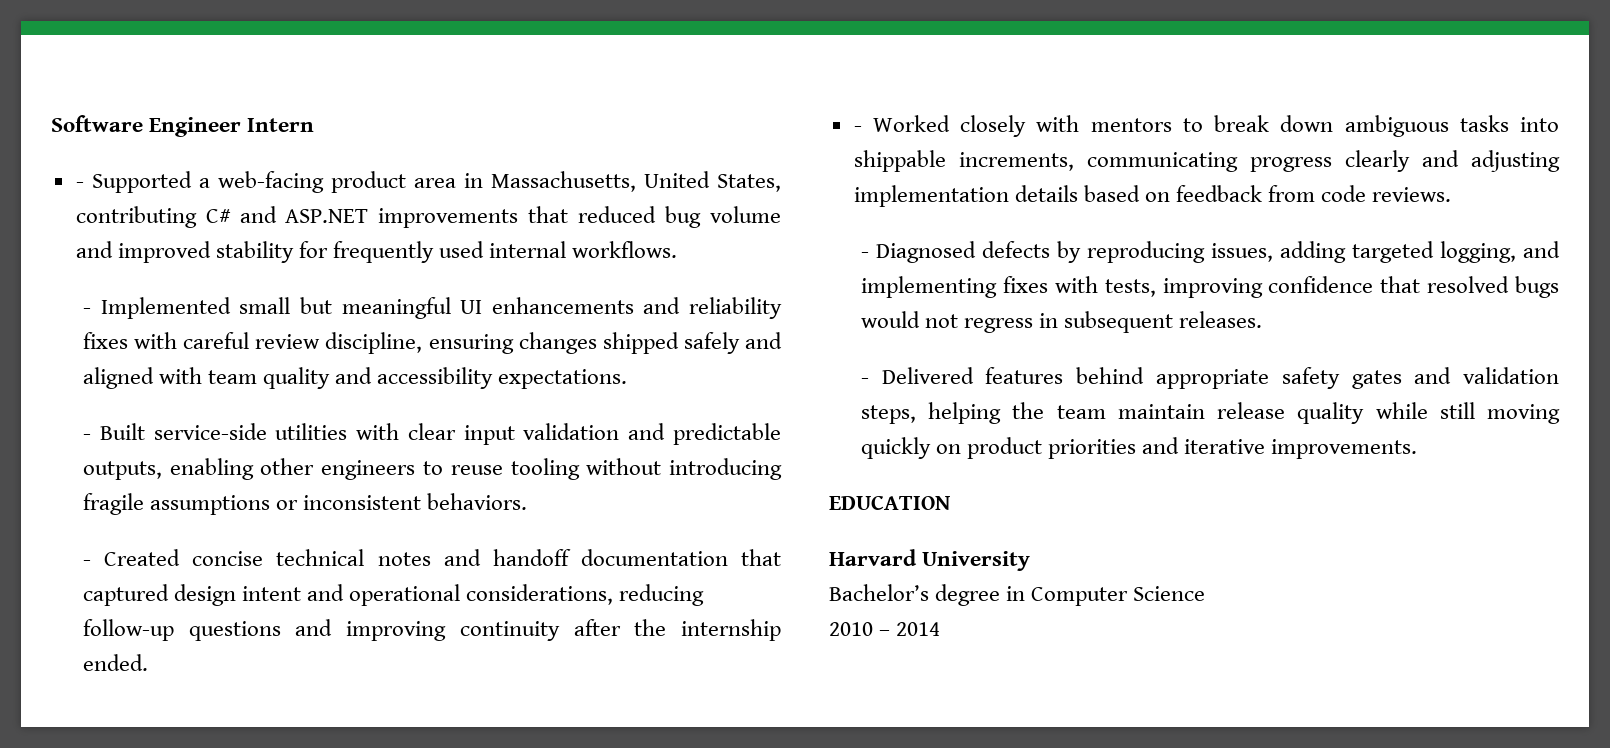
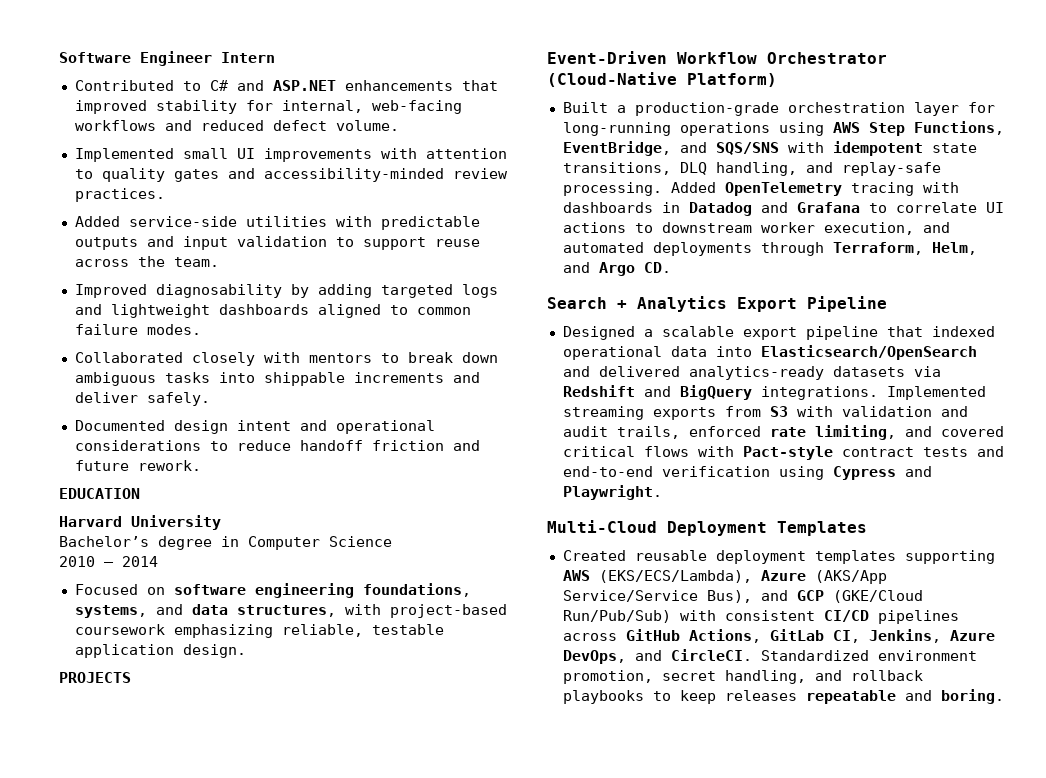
- - Supported a web-facing product area in Massachusetts, United States, contributing C# and ASP.NET improvements that reduced bug volume and improved stability for frequently used internal workflows.
- - Implemented small but meaningful UI enhancements and reliability fixes with careful review discipline, ensuring changes shipped safely and aligned with team quality and accessibility expectations.
- - Built service-side utilities with clear input validation and predictable outputs, enabling other engineers to reuse tooling without introducing fragile assumptions or inconsistent behaviors.
- - Created concise technical notes and handoff documentation that captured design intent and operational considerations, reducing follow-up questions and improving continuity after the internship ended.
- - Worked closely with mentors to break down ambiguous tasks into shippable increments, communicating progress clearly and adjusting implementation details based on feedback from code reviews.
- - Diagnosed defects by reproducing issues, adding targeted logging, and implementing fixes with tests, improving confidence that resolved bugs would not regress in subsequent releases.
- - Delivered features behind appropriate safety gates and validation steps, helping the team maintain release quality while still moving quickly on product priorities and iterative improvements.
+ Contributed to C# and ASP.NET enhancements that improved stability for internal, web-facing workflows and reduced defect volume.
+ Implemented small UI improvements with attention to quality gates and accessibility-minded review practices.
+ Added service-side utilities with predictable outputs and input validation to support reuse across the team.
+ Improved diagnosability by adding targeted logs and lightweight dashboards aligned to common failure modes.
+ Collaborated closely with mentors to break down ambiguous tasks into shippable increments and deliver safely.
+ Documented design intent and operational considerations to reduce handoff friction and future rework.
+ Focused on software engineering foundations, systems, and data structures, with project-based coursework emphasizing reliable, testable application design.
+ PROJECTS
+ Event-Driven Workflow Orchestrator (Cloud-Native Platform)
+ Built a production-grade orchestration layer for long-running operations using AWS Step Functions, EventBridge, and SQS/SNS with idempotent state transitions, DLQ handling, and replay-safe processing. Added OpenTelemetry tracing with dashboards in Datadog and Grafana to correlate UI actions to downstream worker execution, and automated deployments through Terraform, Helm, and Argo CD.
+ Search + Analytics Export Pipeline
+ Designed a scalable export pipeline that indexed operational data into Elasticsearch/OpenSearch and delivered analytics-ready datasets via Redshift and BigQuery integrations. Implemented streaming exports from S3 with validation and audit trails, enforced rate limiting, and covered critical flows with Pact-style contract tests and end-to-end verification using Cypress and Playwright.
+ Multi-Cloud Deployment Templates
+ Created reusable deployment templates supporting AWS (EKS/ECS/Lambda), Azure (AKS/App Service/Service Bus), and GCP (GKE/Cloud Run/Pub/Sub) with consistent CI/CD pipelines across GitHub Actions, GitLab CI, Jenkins, Azure DevOps, and CircleCI. Standardized environment promotion, secret handling, and rollback playbooks to keep releases repeatable and boring.

